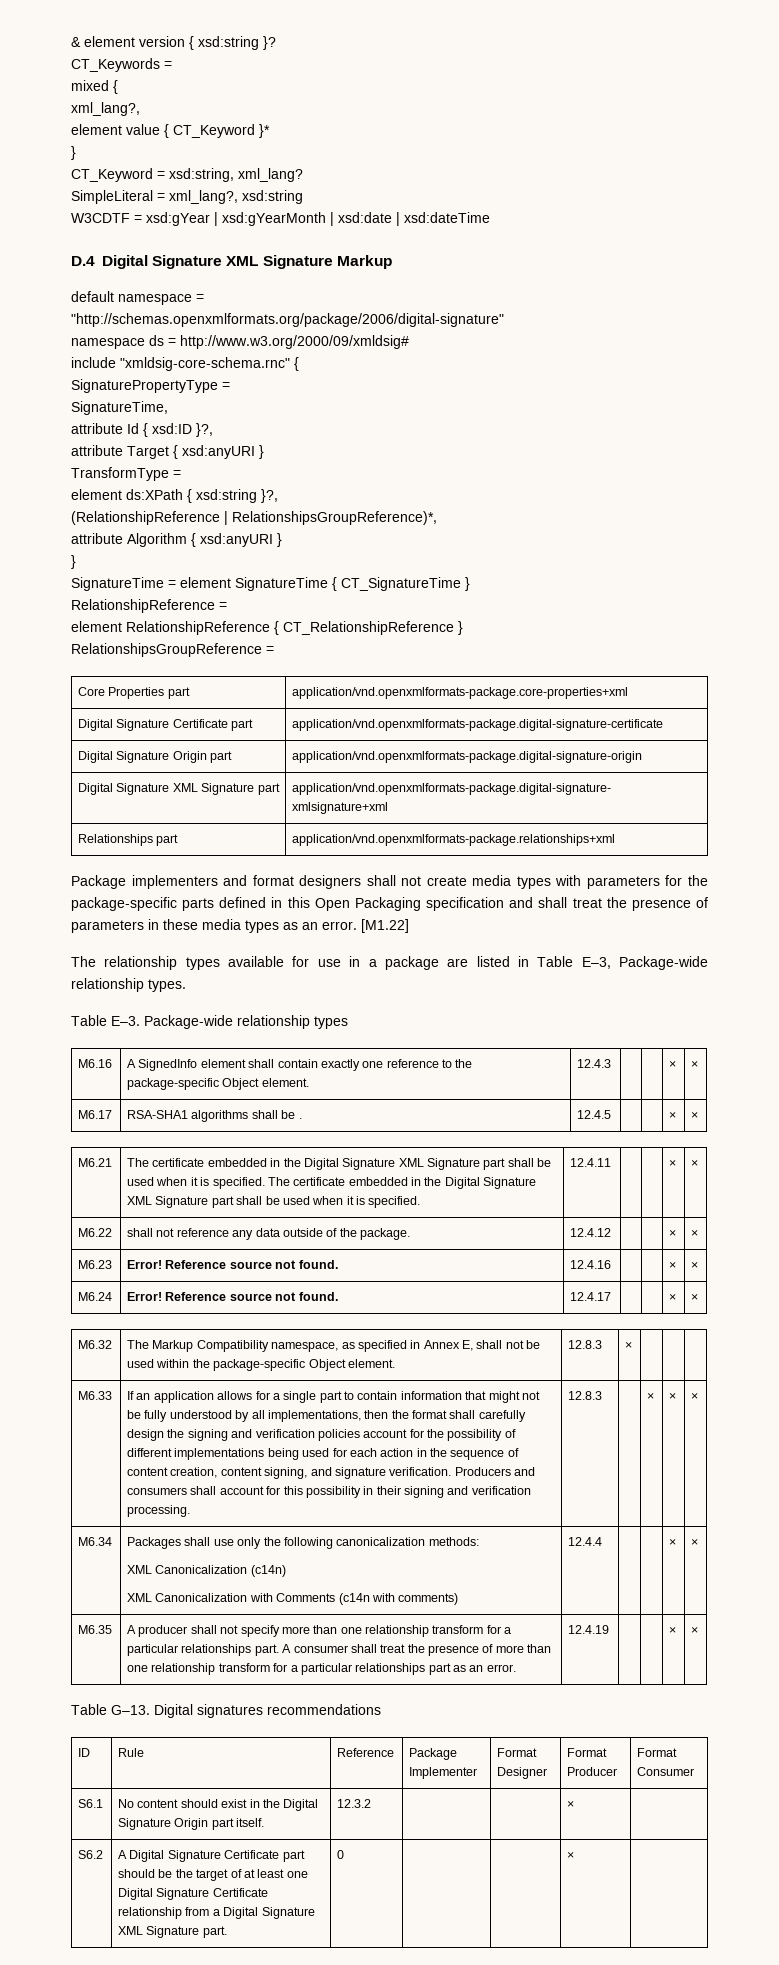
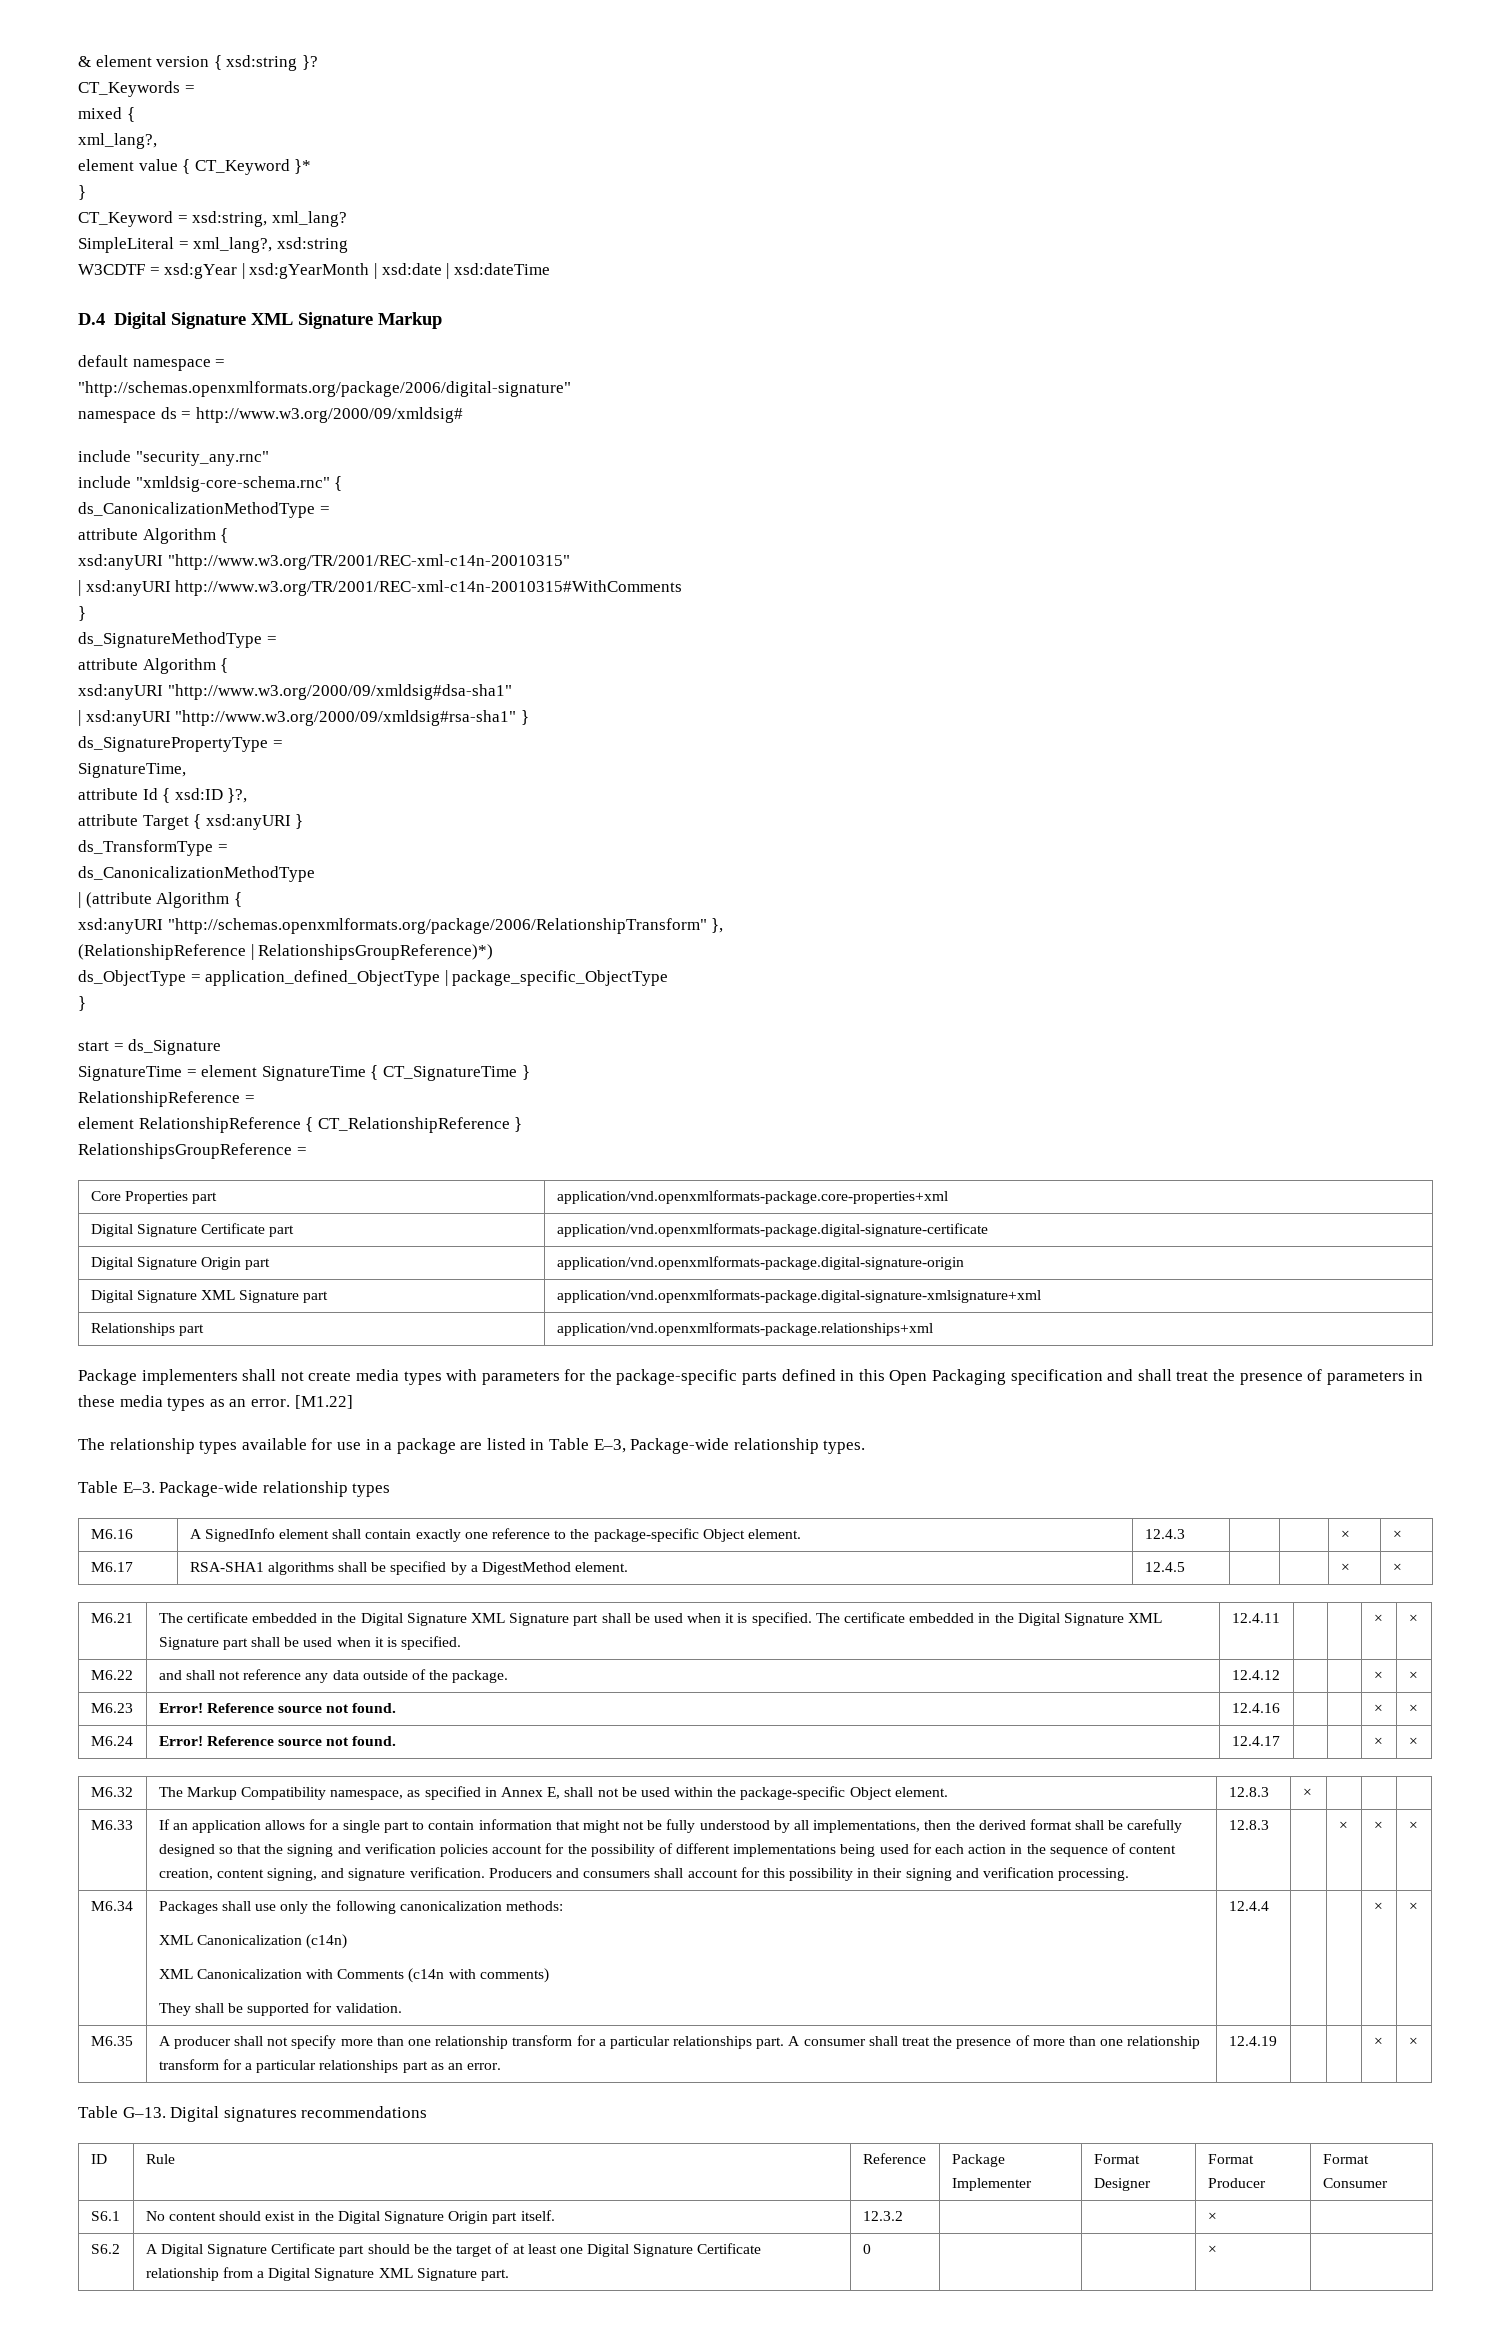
+ include "security_any.rnc"
- SignaturePropertyType =
+ ds_CanonicalizationMethodType =
+ attribute Algorithm {
+ xsd:anyURI "http://www.w3.org/TR/2001/REC-xml-c14n-20010315"
+ | xsd:anyURI http://www.w3.org/TR/2001/REC-xml-c14n-20010315#WithComments
+ }
+ ds_SignatureMethodType =
+ attribute Algorithm {
+ xsd:anyURI "http://www.w3.org/2000/09/xmldsig#dsa-sha1"
+ | xsd:anyURI "http://www.w3.org/2000/09/xmldsig#rsa-sha1" }
+ ds_SignaturePropertyType =
- TransformType =
- element ds:XPath { xsd:string }?,
- (RelationshipReference | RelationshipsGroupReference)*,
- attribute Algorithm { xsd:anyURI }
+ ds_TransformType =
+ ds_CanonicalizationMethodType
+ | (attribute Algorithm {
+ xsd:anyURI "http://schemas.openxmlformats.org/package/2006/RelationshipTransform" },
+ (RelationshipReference | RelationshipsGroupReference)*)
+ ds_ObjectType = application_defined_ObjectType | package_specific_ObjectType
  }
+ start = ds_Signature
- Package implementers and format designers shall not create media types with parameters for the package-specific parts defined in this Open Packaging specification and shall treat the presence of parameters in these media types as an error.
+ Package implementers shall not create media types with parameters for the package-specific parts defined in this Open Packaging specification and shall treat the presence of parameters in these media types as an error.
- M6.17 | RSA-SHA1 algorithms shall be . | 12.4.5 | | | × | ×
+ M6.17 | RSA-SHA1 algorithms shall be specified by a DigestMethod element. | 12.4.5 | | | × | ×
- M6.22 | shall not reference any data outside of the package. | 12.4.12 | | | × | ×
+ M6.22 | and shall not reference any data outside of the package. | 12.4.12 | | | × | ×
- If an application allows for a single part to contain information that might not be fully understood by all implementations, then the format shall carefully design the signing and verification policies account for the possibility of different implementations being used for each action in the sequence of content creation, content signing, and signature verification.
+ If an application allows for a single part to contain information that might not be fully understood by all implementations, then the derived format shall be carefully designed so that the signing and verification policies account for the possibility of different implementations being used for each action in the sequence of content creation, content signing, and signature verification.
  M6.34 | Packages shall use only the following canonicalization methods:
  XML Canonicalization (c14n)
- XML Canonicalization with Comments (c14n with comments) | 12.4.4 | | | × | ×
+ XML Canonicalization with Comments (c14n with comments)
+ They shall be supported for validation. | 12.4.4 | | | × | ×

